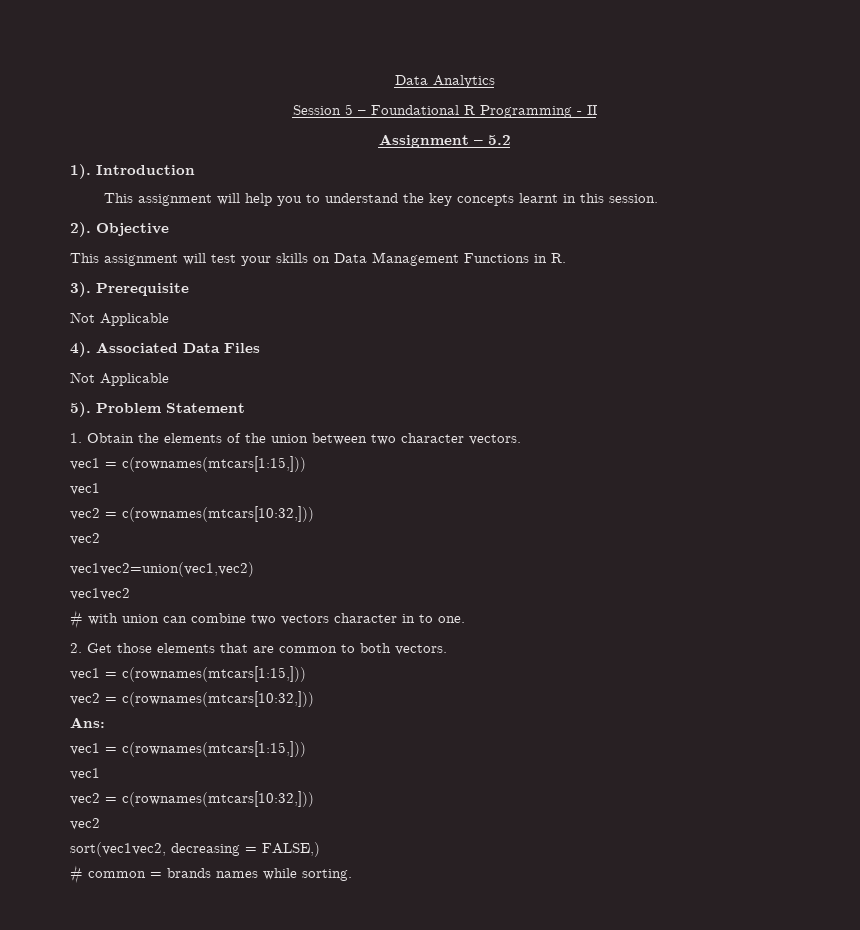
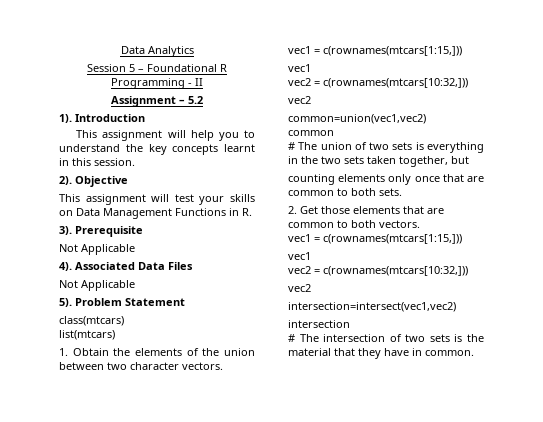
+ class(mtcars)
+ list(mtcars)
- vec1vec2=union(vec1,vec2)
- vec1vec2
- # with union can combine two vectors character in to one.
+ common=union(vec1,vec2)
+ common
+ # The union of two sets is everything in the two sets taken together, but
+ counting elements only once that are common to both sets.
  2. Get those elements that are common to both vectors.
- vec1 = c(rownames(mtcars[1:15,]))
- vec2 = c(rownames(mtcars[10:32,]))
- Ans:
  vec1 = c(rownames(mtcars[1:15,]))
  vec1
  vec2 = c(rownames(mtcars[10:32,]))
  vec2
- sort(vec1vec2, decreasing = FALSE,)
- # common = brands names while sorting.
+ intersection=intersect(vec1,vec2)
+ intersection
+ # The intersection of two sets is the material that they have in common.

